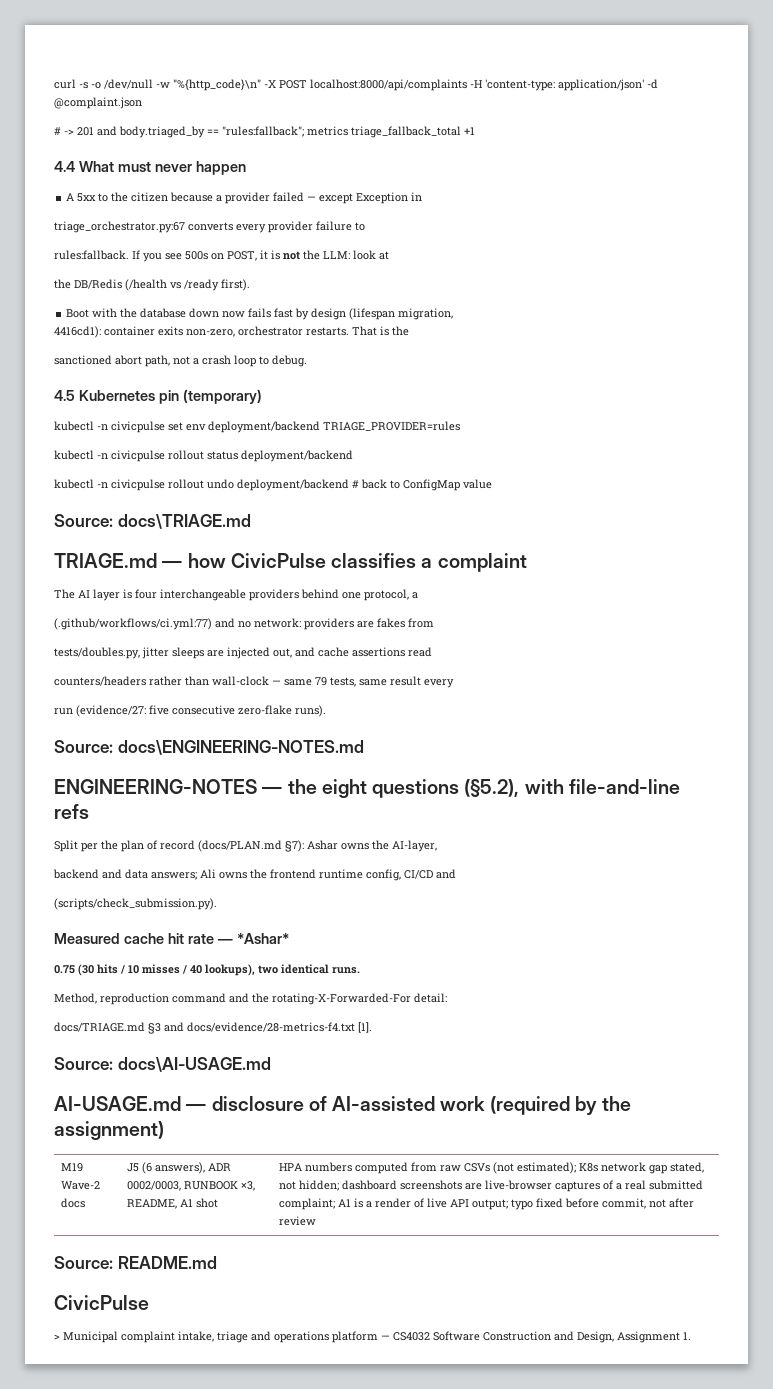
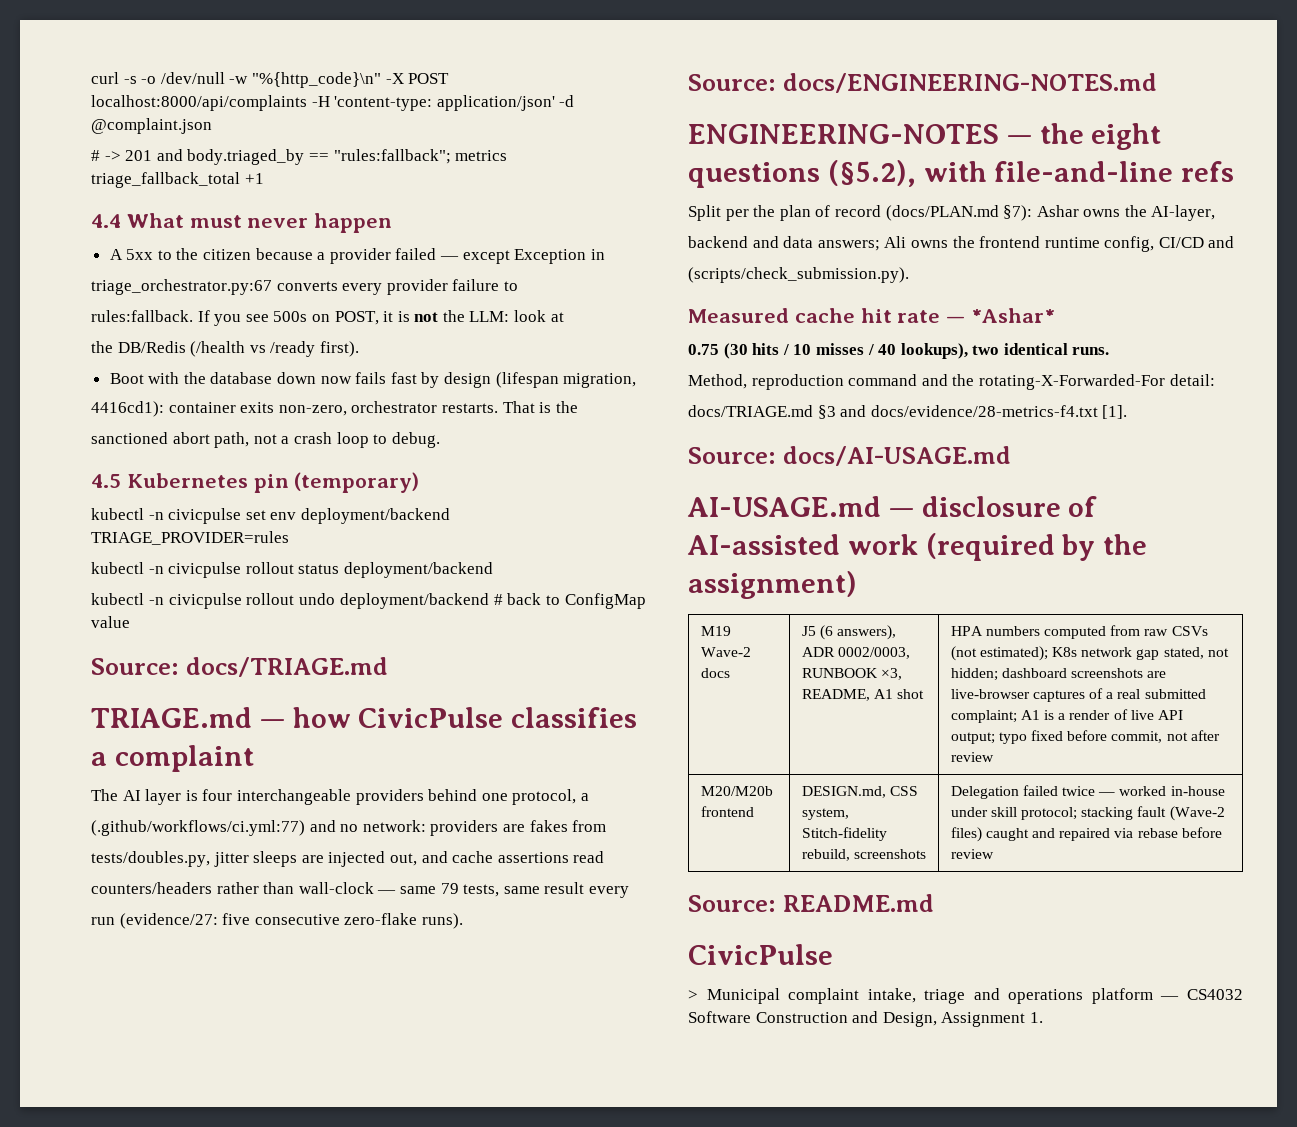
- Source: docs\TRIAGE.md
+ Source: docs/TRIAGE.md
- Source: docs\ENGINEERING-NOTES.md
+ Source: docs/ENGINEERING-NOTES.md
- Source: docs\AI-USAGE.md
+ Source: docs/AI-USAGE.md
+ M20/M20b frontend | DESIGN.md, CSS system, Stitch-fidelity rebuild, screenshots | Delegation failed twice — worked in-house under skill protocol; stacking fault (Wave-2 files) caught and repaired via rebase before review

